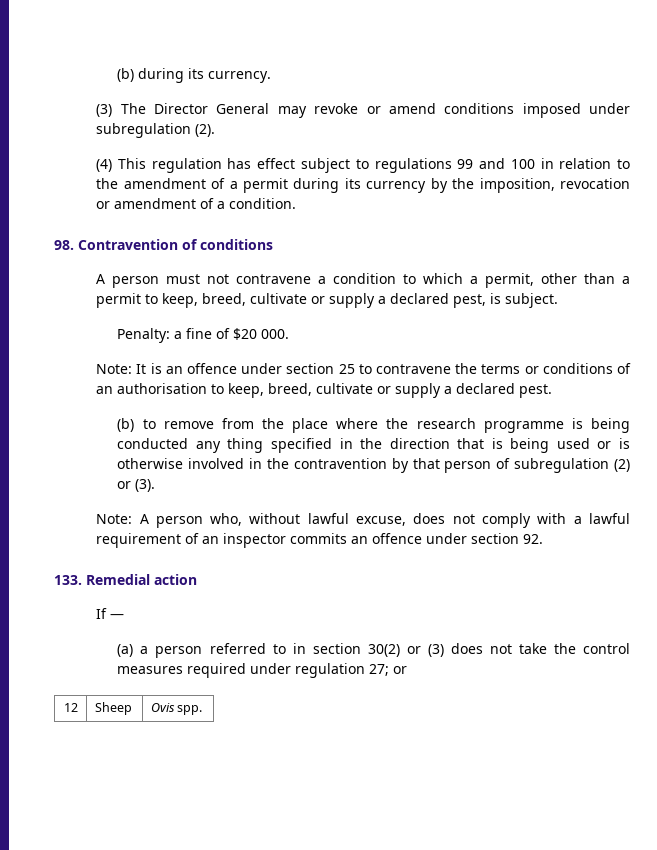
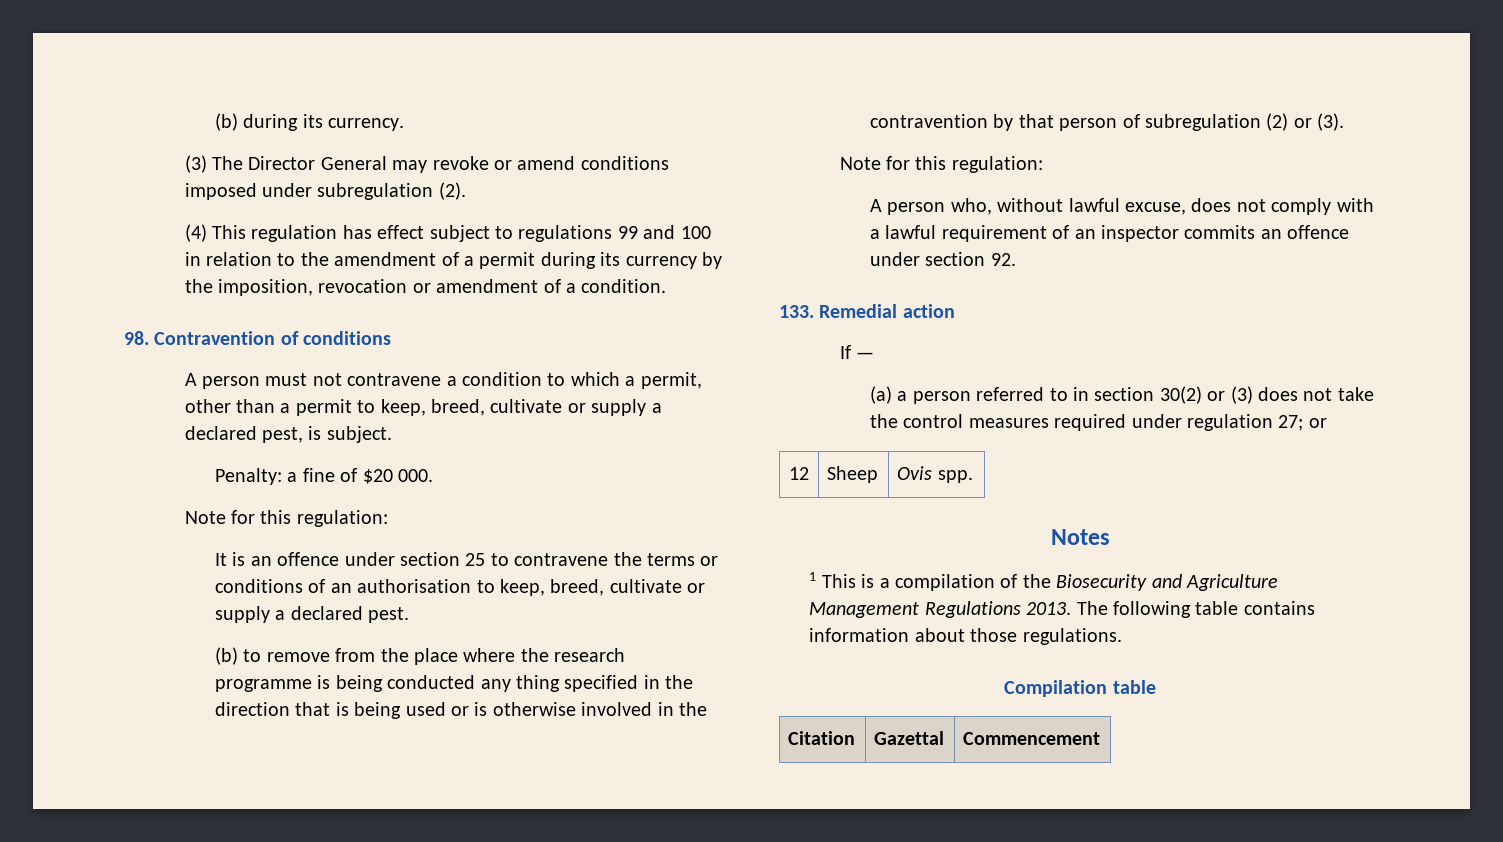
  Penalty: a fine of $20 000.
- Note: It is an offence under section 25 to contravene the terms or conditions of an authorisation to keep, breed, cultivate or supply a declared pest.
+ Note for this regulation:
+ It is an offence under section 25 to contravene the terms or conditions of an authorisation to keep, breed, cultivate or supply a declared pest.
  (b) to remove from the place where the research programme is being conducted any thing specified in the direction that is being used or is otherwise involved in the contravention by that person of subregulation (2) or (3).
- Note: A person who, without lawful excuse, does not comply with a lawful requirement of an inspector commits an offence under section 92.
+ Note for this regulation:
+ A person who, without lawful excuse, does not comply with a lawful requirement of an inspector commits an offence under section 92.
+ Notes
+ 1 This is a compilation of the Biosecurity and Agriculture Management Regulations 2013. The following table contains information about those regulations.
+ Compilation table
+ Citation | Gazettal | Commencement

